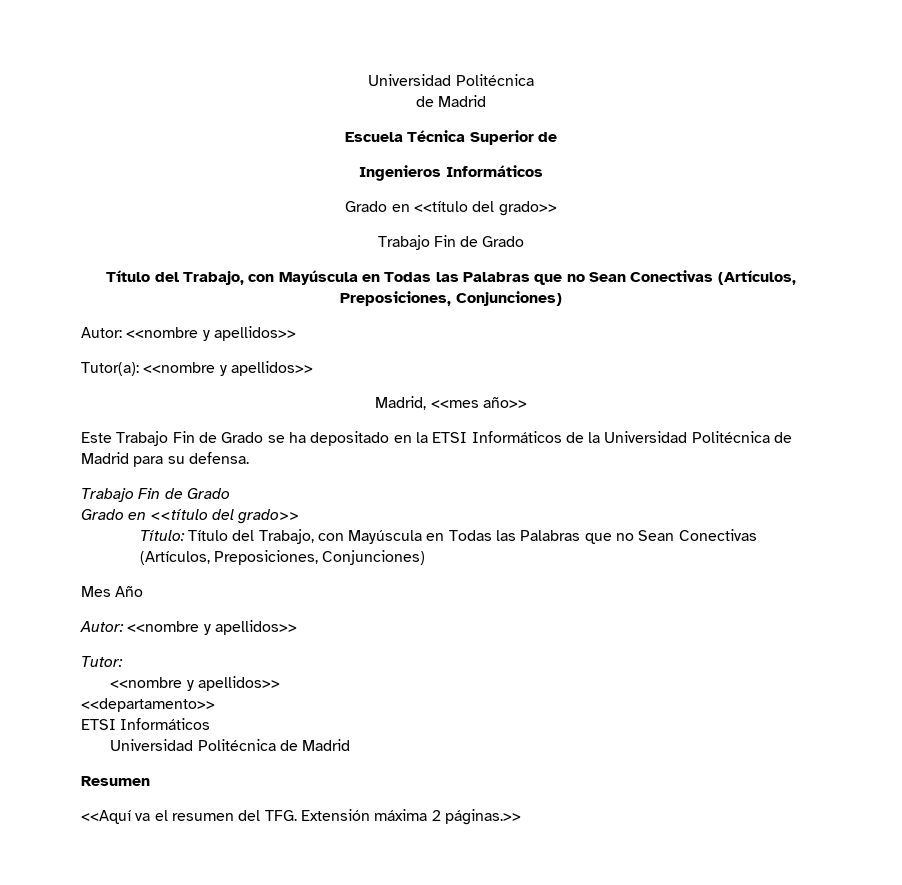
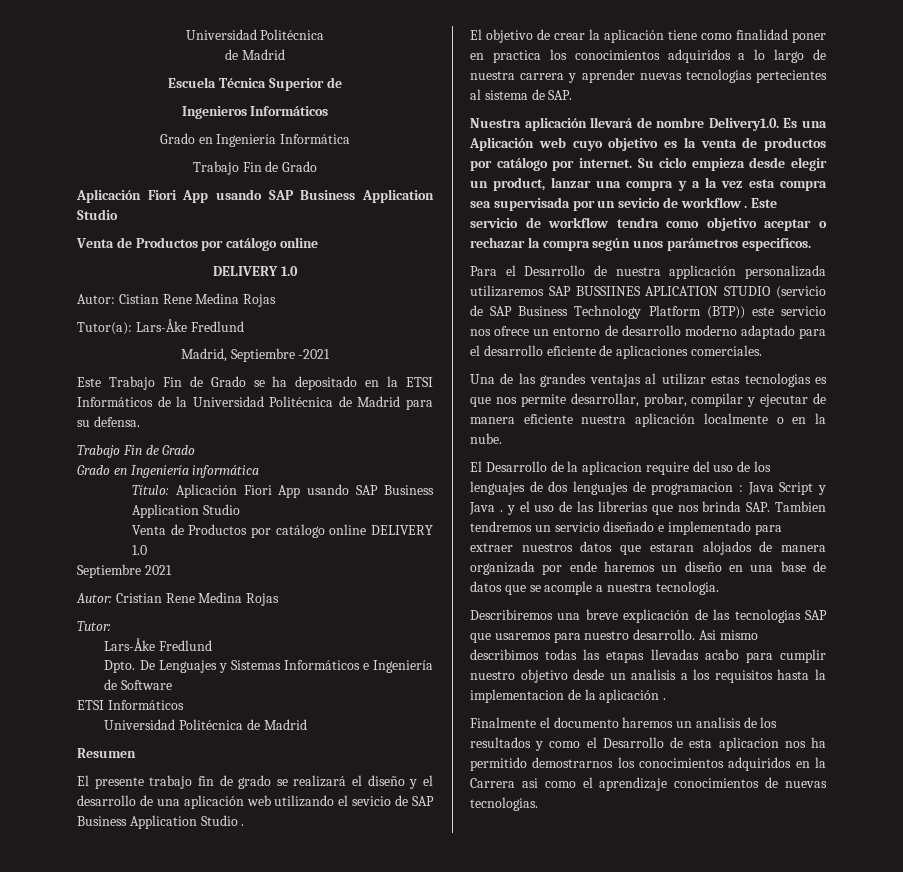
  Ingenieros Informáticos
- Grado en <<título del grado>>
+ Grado en Ingeniería Informática
  Trabajo Fin de Grado
- Título del Trabajo, con Mayúscula en Todas las Palabras que no Sean Conectivas (Artículos, Preposiciones, Conjunciones)
- Autor: <<nombre y apellidos>>
- Tutor(a): <<nombre y apellidos>>
+ Aplicación Fiori App usando SAP Business Application Studio
+ Venta de Productos por catálogo online
+ DELIVERY 1.0
+ Autor: Cistian Rene Medina Rojas
+ Tutor(a): Lars-Åke Fredlund
- Madrid, <<mes año>>
+ Madrid, Septiembre -2021
  Este Trabajo Fin de Grado se ha depositado en la ETSI Informáticos de la Universidad Politécnica de Madrid para su defensa.
  Trabajo Fin de Grado
- Grado en <<título del grado>>
- Título: Título del Trabajo, con Mayúscula en Todas las Palabras que no Sean Conectivas (Artículos, Preposiciones, Conjunciones)
- Mes Año
- Autor: <<nombre y apellidos>>
+ Grado en Ingeniería informática
+ Título: Aplicación Fiori App usando SAP Business Application Studio
+ Venta de Productos por catálogo online DELIVERY 1.0
+ Septiembre 2021
+ Autor: Cristian Rene Medina Rojas
  Tutor:
- <<nombre y apellidos>>
- <<departamento>>
+ Lars-Åke Fredlund
+ Dpto. De Lenguajes y Sistemas Informáticos e Ingeniería de Software
- <<Aquí va el resumen del TFG. Extensión máxima 2 páginas.>>
+ El presente trabajo fin de grado se realizará el diseño y el desarrollo de una aplicación web utilizando el sevicio de SAP Business Application Studio .
+ El objetivo de crear la aplicación tiene como finalidad poner en practica los conocimientos adquiridos a lo largo de nuestra carrera y aprender nuevas tecnologias pertecientes al sistema de SAP.
+ Nuestra aplicación llevará de nombre Delivery1.0. Es una Aplicación web cuyo objetivo es la venta de productos por catálogo por internet. Su ciclo empieza desde elegir un product, lanzar una compra y a la vez esta compra sea supervisada por un sevicio de workflow . Este servicio de workflow tendra como objetivo aceptar o rechazar la compra según unos parámetros especificos.
+ Para el Desarrollo de nuestra applicación personalizada utilizaremos SAP BUSSIINES APLICATION STUDIO (servicio de SAP Business Technology Platform (BTP)) este servicio nos ofrece un entorno de desarrollo moderno adaptado para el desarrollo eficiente de aplicaciones comerciales.
+ Una de las grandes ventajas al utilizar estas tecnologias es que nos permite desarrollar, probar, compilar y ejecutar de manera eficiente nuestra aplicación localmente o en la nube.
+ El Desarrollo de la aplicacion require del uso de los lenguajes de dos lenguajes de programacion : Java Script y Java . y el uso de las librerias que nos brinda SAP. Tambien tendremos un servicio diseñado e implementado para extraer nuestros datos que estaran alojados de manera organizada por ende haremos un diseño en una base de datos que se acomple a nuestra tecnologia.
+ Describiremos una breve explicación de las tecnologias SAP que usaremos para nuestro desarrollo. Asi mismo describimos todas las etapas llevadas acabo para cumplir nuestro objetivo desde un analisis a los requisitos hasta la implementacion de la aplicación .
+ Finalmente el documento haremos un analisis de los resultados y como el Desarrollo de esta aplicacion nos ha permitido demostrarnos los conocimientos adquiridos en la Carrera asi como el aprendizaje conocimientos de nuevas tecnologias.

